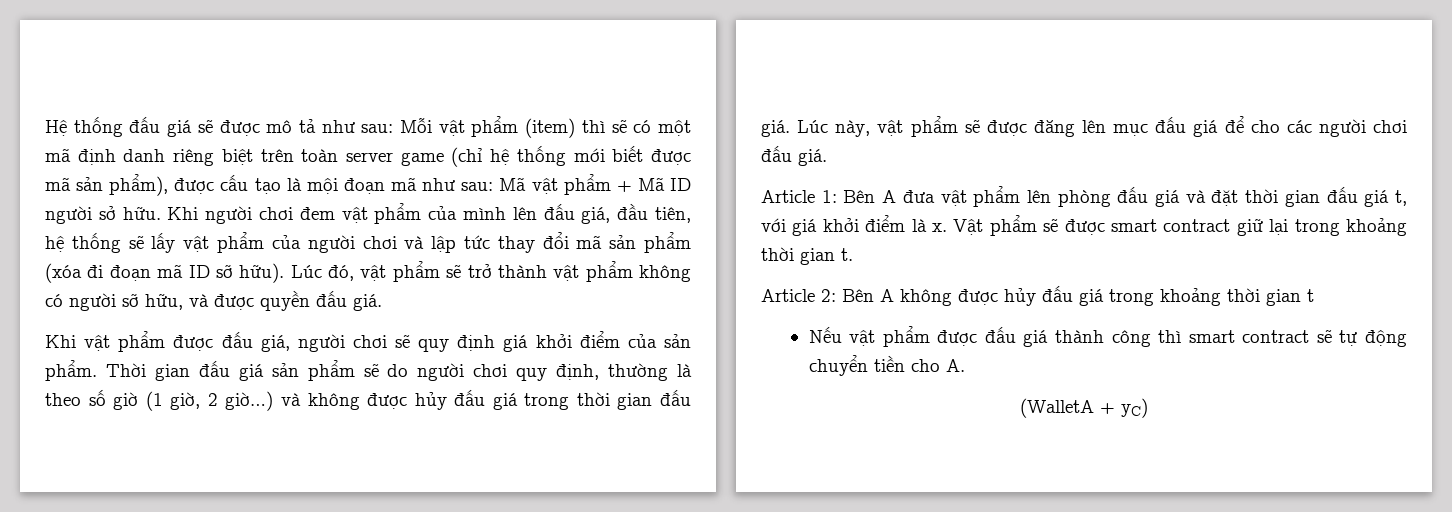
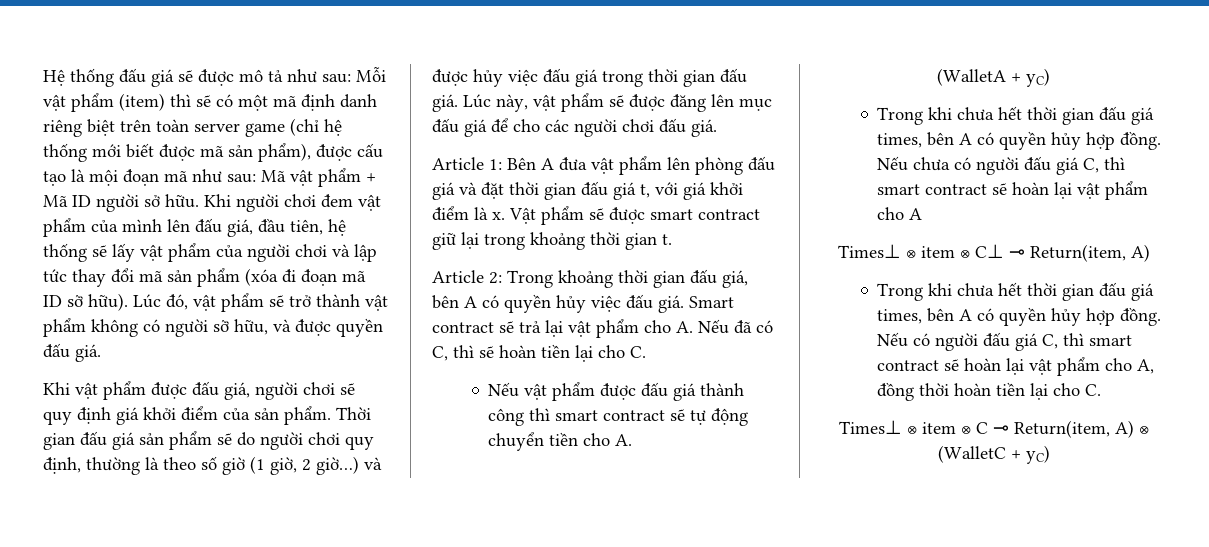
- Thời gian đấu giá sản phẩm sẽ do người chơi quy định, thường là theo số giờ (1 giờ, 2 giờ…) và không được hủy đấu giá trong thời gian đấu giá.
+ Thời gian đấu giá sản phẩm sẽ do người chơi quy định, thường là theo số giờ (1 giờ, 2 giờ…) và được hủy việc đấu giá trong thời gian đấu giá.
- Article 2: Bên A không được hủy đấu giá trong khoảng thời gian t
+ Article 2: Trong khoảng thời gian đấu giá, bên A có quyền hủy việc đấu giá. Smart contract sẽ trả lại vật phẩm cho A. Nếu đã có C, thì sẽ hoàn tiền lại cho C.
+ Trong khi chưa hết thời gian đấu giá times, bên A có quyền hủy hợp đồng. Nếu chưa có người đấu giá C, thì smart contract sẽ hoàn lại vật phẩm cho A
+ Times⊥ ⊗ item ⊗ C⊥ ⊸ Return(item, A)
+ Trong khi chưa hết thời gian đấu giá times, bên A có quyền hủy hợp đồng. Nếu có người đấu giá C, thì smart contract sẽ hoàn lại vật phẩm cho A, đồng thời hoàn tiền lại cho C.
+ Times⊥ ⊗ item ⊗ C ⊸ Return(item, A) ⊗ (WalletC + yC)

